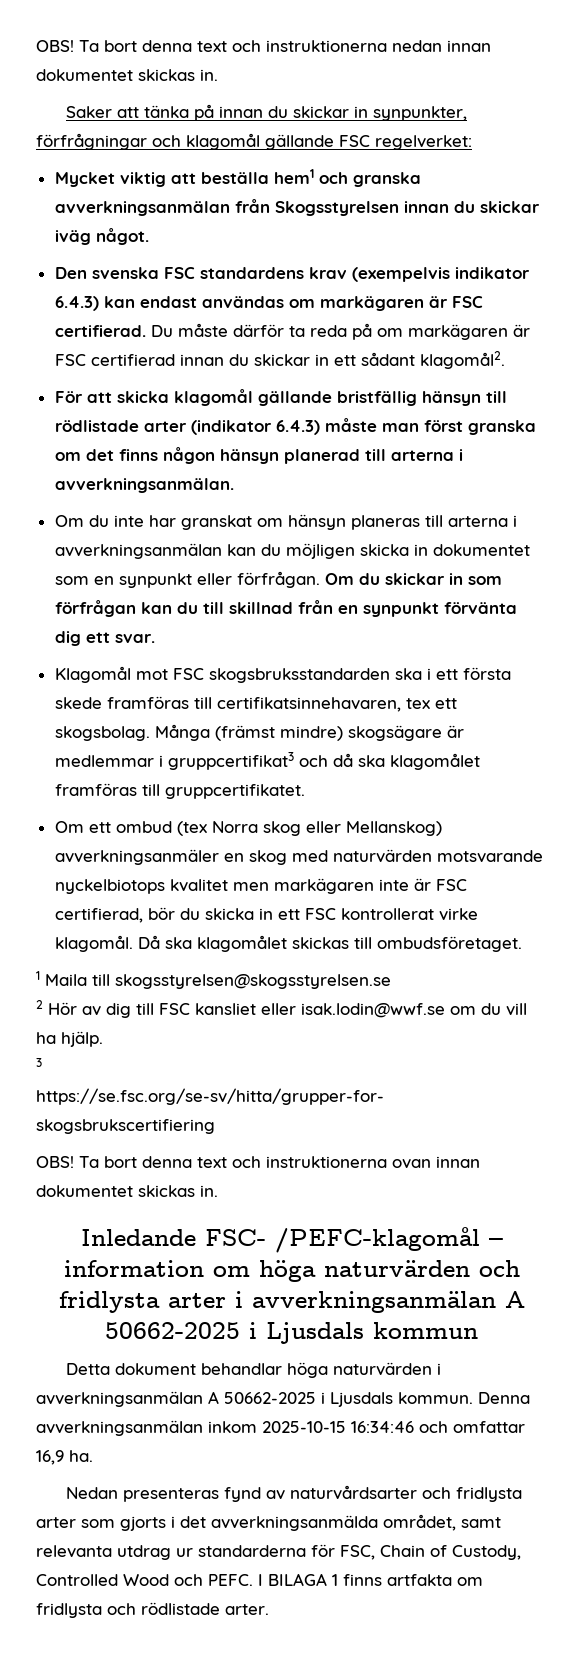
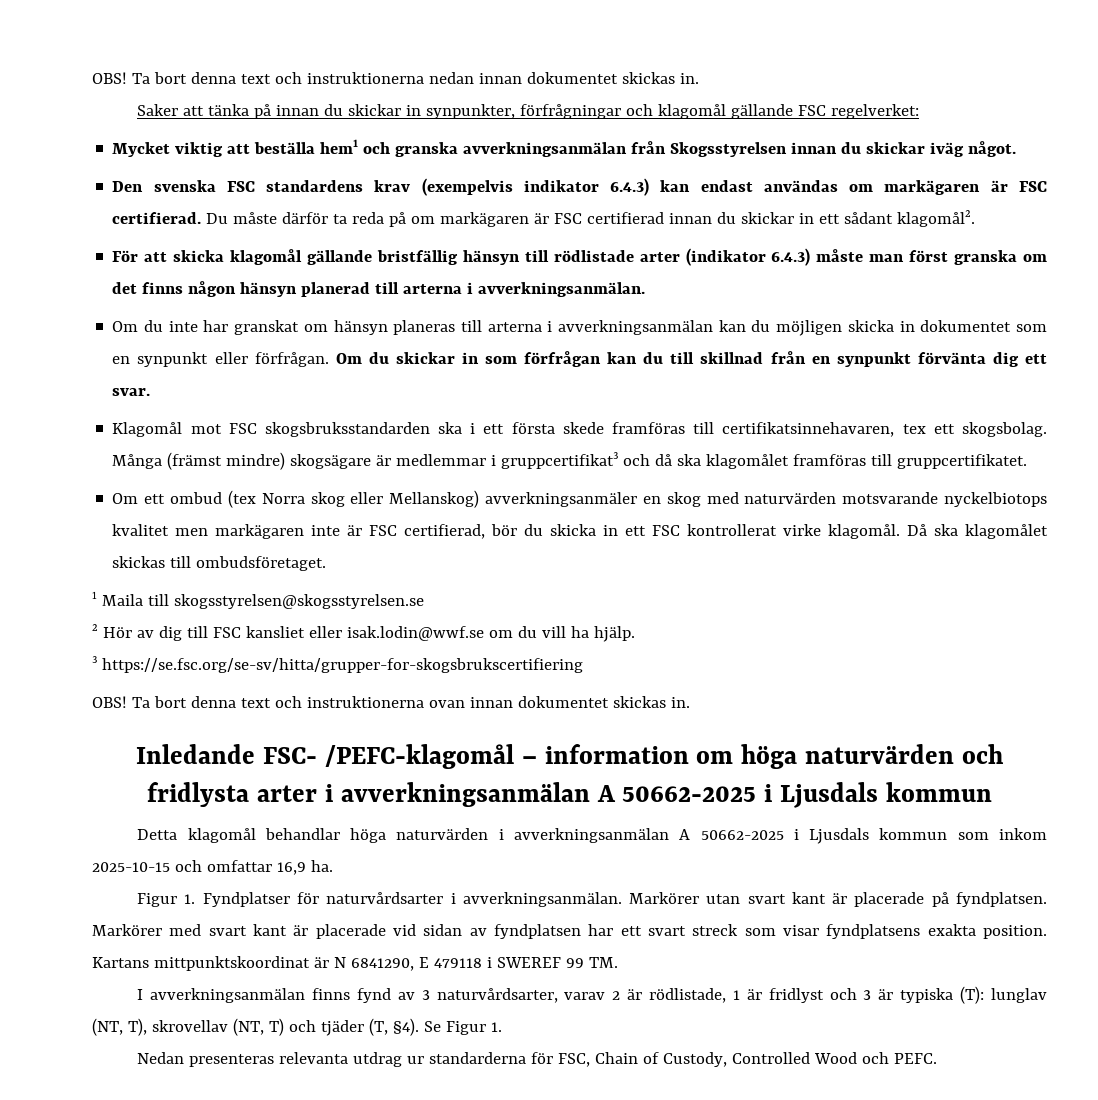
- Detta dokument behandlar höga naturvärden i avverkningsanmälan A 50662-2025 i Ljusdals kommun. Denna avverkningsanmälan inkom 2025-10-15 16:34:46 och omfattar 16,9 ha.
+ Detta klagomål behandlar höga naturvärden i avverkningsanmälan A 50662-2025 i Ljusdals kommun som inkom 2025-10-15 och omfattar 16,9 ha.
- Nedan presenteras fynd av naturvårdsarter och fridlysta arter som gjorts i det avverkningsanmälda området, samt relevanta utdrag ur standarderna för FSC, Chain of Custody, Controlled Wood och PEFC. I BILAGA 1 finns artfakta om fridlysta och rödlistade arter.
+ Figur 1. Fyndplatser för naturvårdsarter i avverkningsanmälan. Markörer utan svart kant är placerade på fyndplatsen. Markörer med svart kant är placerade vid sidan av fyndplatsen har ett svart streck som visar fyndplatsens exakta position. Kartans mittpunktskoordinat är N 6841290, E 479118 i SWEREF 99 TM.
+ I avverkningsanmälan finns fynd av 3 naturvårdsarter, varav 2 är rödlistade, 1 är fridlyst och 3 är typiska (T): lunglav (NT, T), skrovellav (NT, T) och tjäder (T, §4). Se Figur 1.
+ Nedan presenteras relevanta utdrag ur standarderna för FSC, Chain of Custody, Controlled Wood och PEFC.

